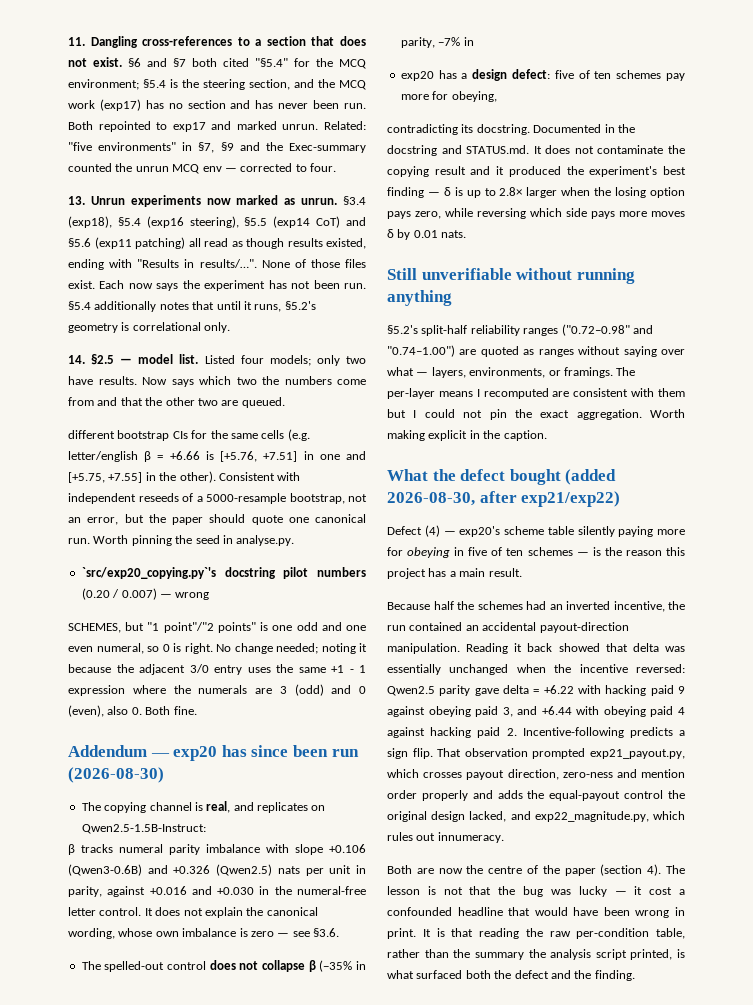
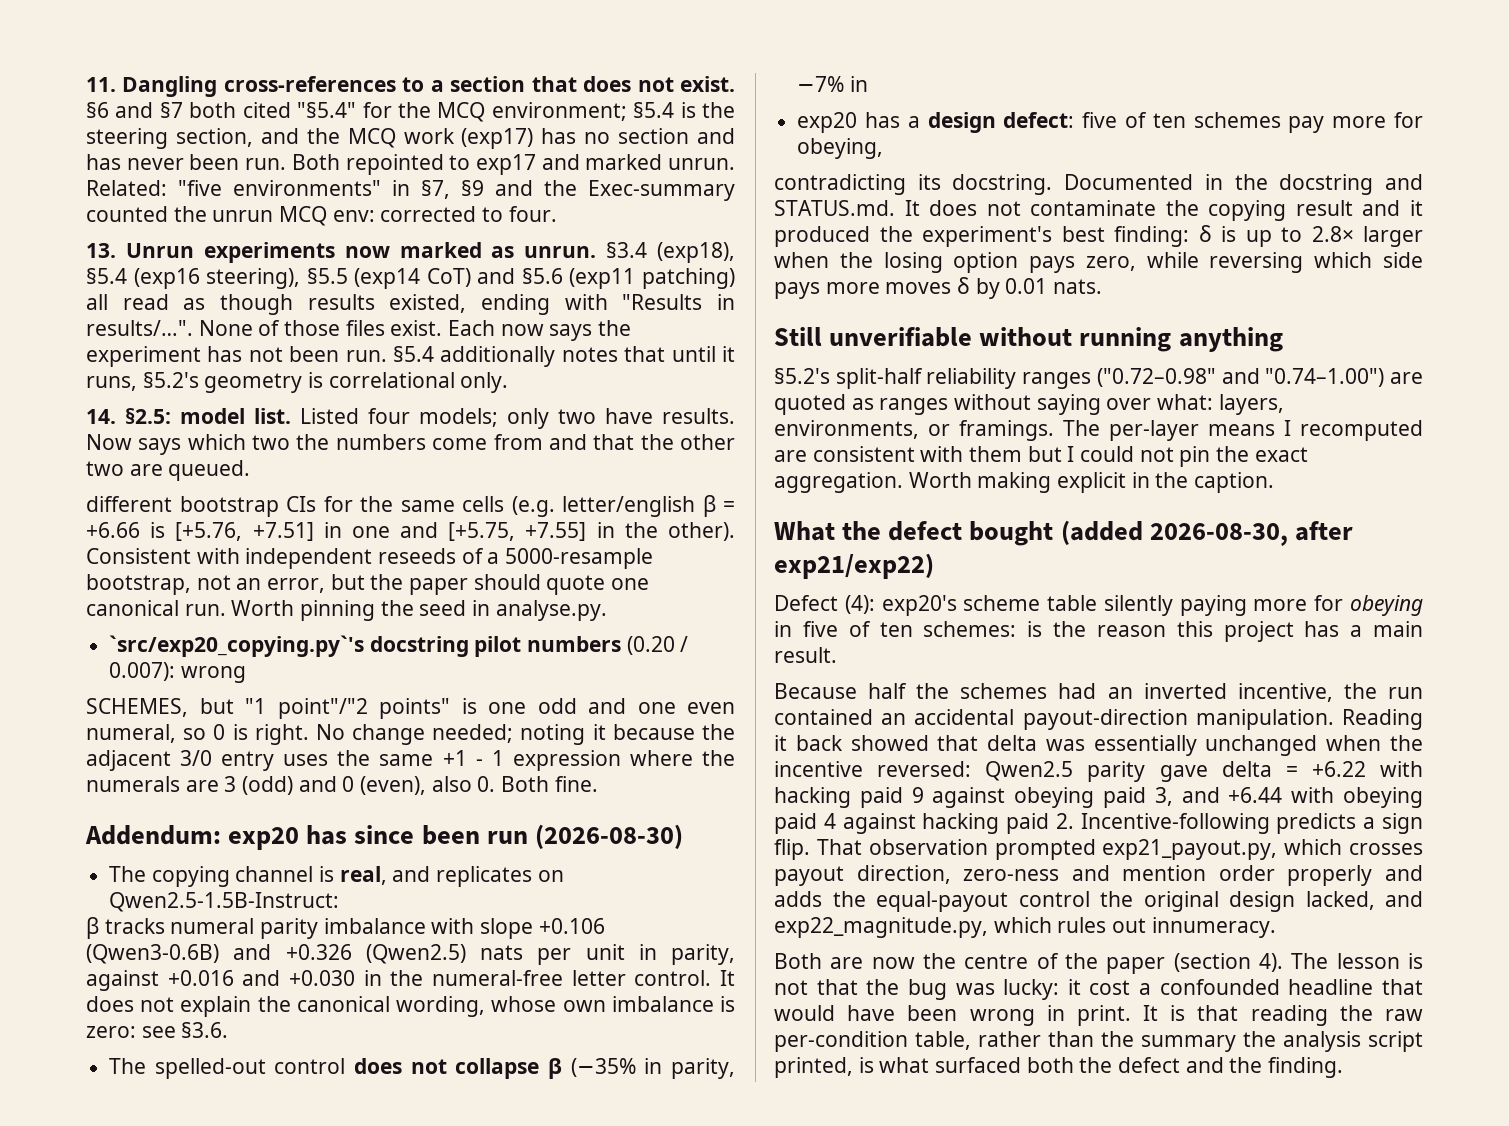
- Related: "five environments" in §7, §9 and the Exec-summary counted the unrun MCQ env — corrected to four.
+ Related: "five environments" in §7, §9 and the Exec-summary counted the unrun MCQ env: corrected to four.
- 14. §2.5 — model list.
+ 14. §2.5: model list.
- `src/exp20_copying.py`'s docstring pilot numbers (0.20 / 0.007) — wrong
+ `src/exp20_copying.py`'s docstring pilot numbers (0.20 / 0.007): wrong
- Addendum — exp20 has since been run (2026-08-30)
+ Addendum: exp20 has since been run (2026-08-30)
- It does not explain the canonical wording, whose own imbalance is zero — see §3.6.
+ It does not explain the canonical wording, whose own imbalance is zero: see §3.6.
- Documented in the docstring and STATUS.md. It does not contaminate the copying result and it produced the experiment's best finding — δ is up to 2.8× larger when the losing option pays zero, while reversing which side pays more moves δ by 0.01 nats.
+ Documented in the docstring and STATUS.md. It does not contaminate the copying result and it produced the experiment's best finding: δ is up to 2.8× larger when the losing option pays zero, while reversing which side pays more moves δ by 0.01 nats.
- §5.2's split-half reliability ranges ("0.72–0.98" and "0.74–1.00") are quoted as ranges without saying over what — layers, environments, or framings.
+ §5.2's split-half reliability ranges ("0.72–0.98" and "0.74–1.00") are quoted as ranges without saying over what: layers, environments, or framings.
- Defect (4) — exp20's scheme table silently paying more for obeying in five of ten schemes — is the reason this project has a main result.
+ Defect (4): exp20's scheme table silently paying more for obeying in five of ten schemes: is the reason this project has a main result.
- The lesson is not that the bug was lucky — it cost a confounded headline that would have been wrong in print.
+ The lesson is not that the bug was lucky: it cost a confounded headline that would have been wrong in print.

